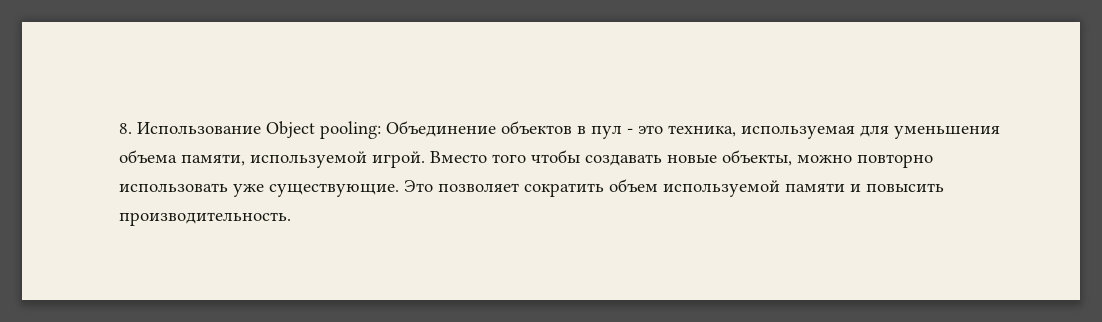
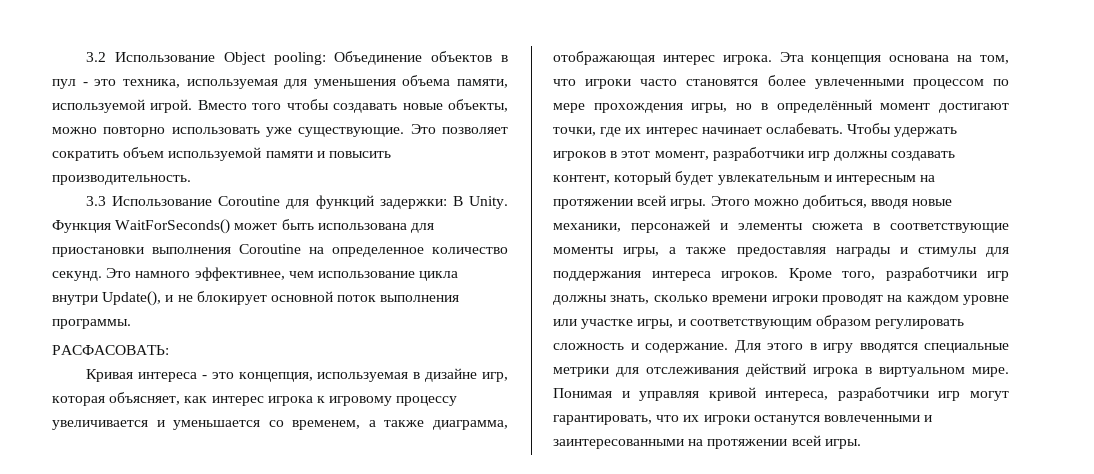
- 8. Использование Object pooling: Объединение объектов в пул - это техника, используемая для уменьшения объема памяти, используемой игрой.
+ 3.2 Использование Object pooling: Объединение объектов в пул - это техника, используемая для уменьшения объема памяти, используемой игрой.
+ 3.3 Использование Coroutine для функций задержки: В Unity. Функция WaitForSeconds() может быть использована для приостановки выполнения Сoroutine на определенное количество секунд. Это намного эффективнее, чем использование цикла внутри Update(), и не блокирует основной поток выполнения программы.
+ РАСФАСОВАТЬ:
+ Кривая интереса - это концепция, используемая в дизайне игр, которая объясняет, как интерес игрока к игровому процессу увеличивается и уменьшается со временем, а также диаграмма, отображающая интерес игрока. Эта концепция основана на том, что игроки часто становятся более увлеченными процессом по мере прохождения игры, но в определённый момент достигают точки, где их интерес начинает ослабевать. Чтобы удержать игроков в этот момент, разработчики игр должны создавать контент, который будет увлекательным и интересным на протяжении всей игры. Этого можно добиться, вводя новые механики, персонажей и элементы сюжета в соответствующие моменты игры, а также предоставляя награды и стимулы для поддержания интереса игроков. Кроме того, разработчики игр должны знать, сколько времени игроки проводят на каждом уровне или участке игры, и соответствующим образом регулировать сложность и содержание. Для этого в игру вводятся специальные метрики для отслеживания действий игрока в виртуальном мире. Понимая и управляя кривой интереса, разработчики игр могут гарантировать, что их игроки останутся вовлеченными и заинтересованными на протяжении всей игры.

